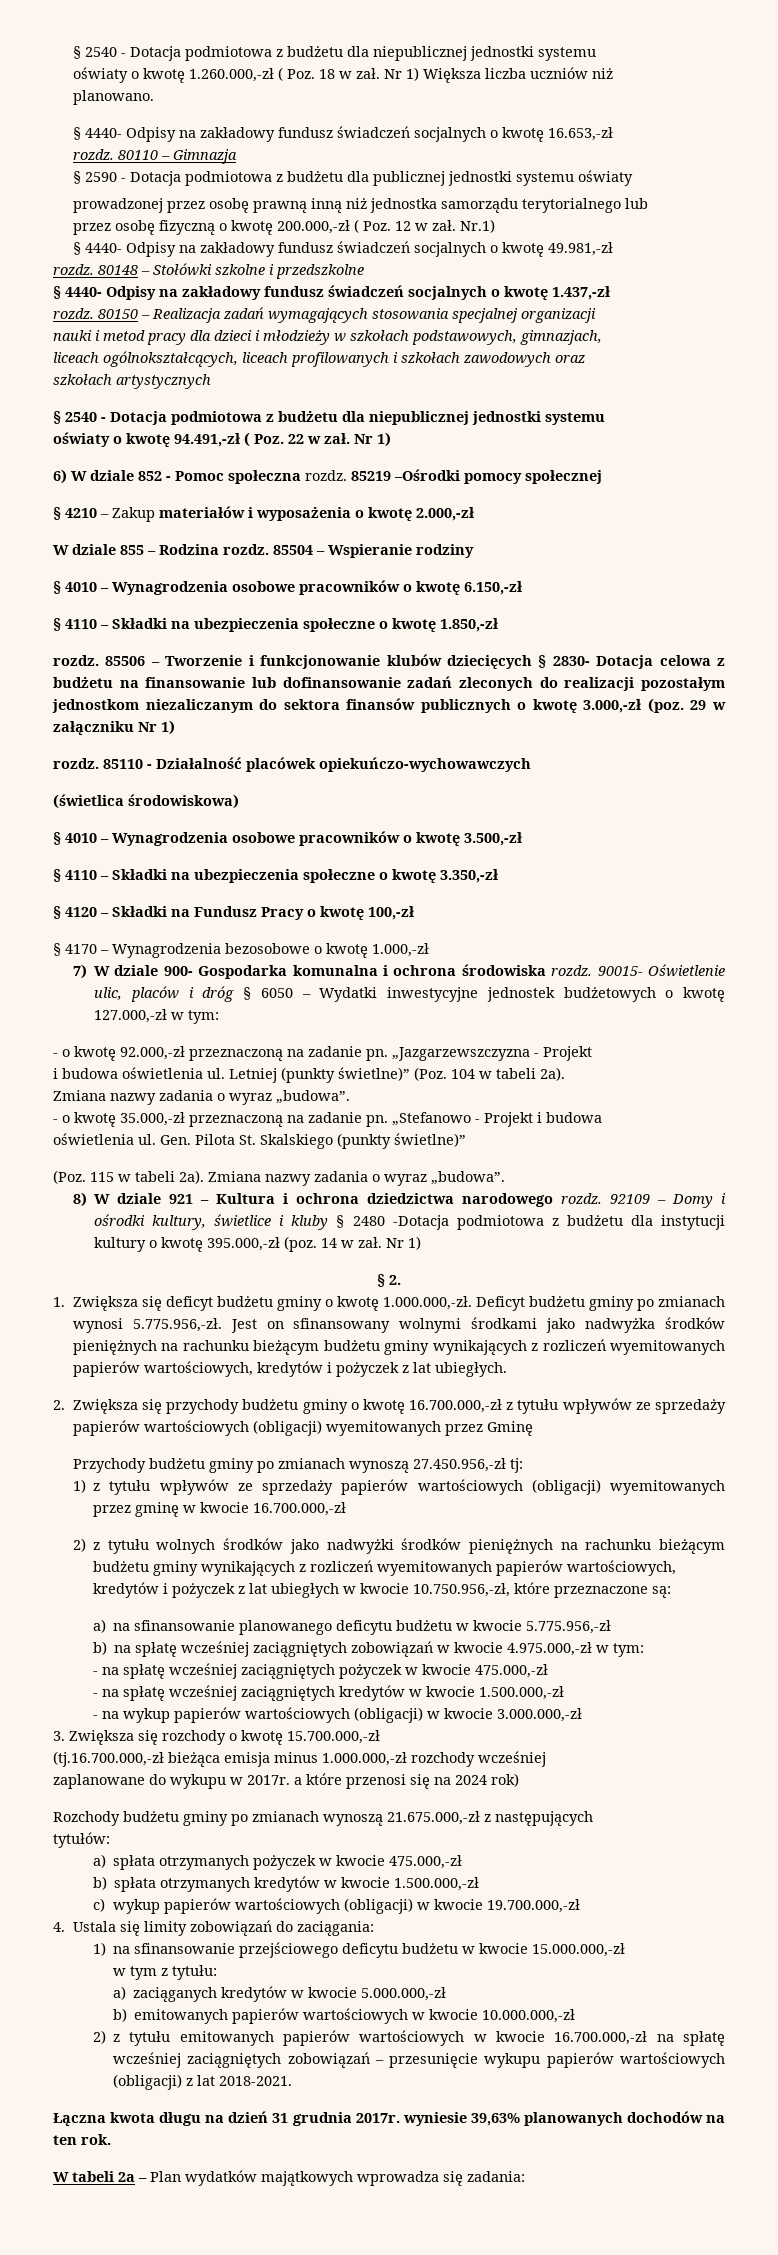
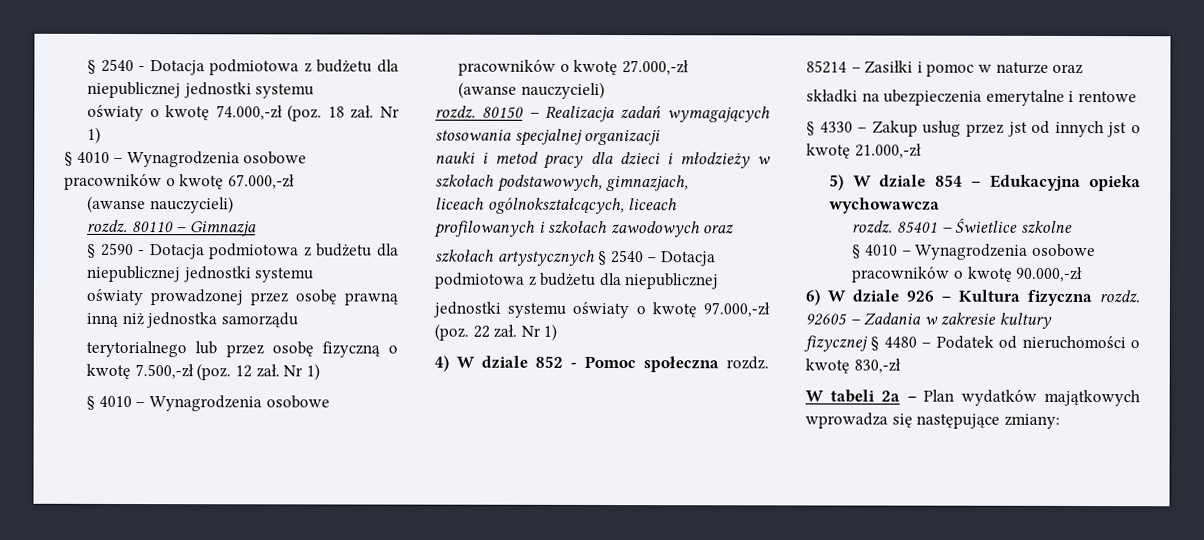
- oświaty o kwotę 1.260.000,-zł ( Poz. 18 w zał. Nr 1) Większa liczba uczniów niż
- planowano.
- § 4440- Odpisy na zakładowy fundusz świadczeń socjalnych o kwotę 16.653,-zł
+ oświaty o kwotę 74.000,-zł (poz. 18 zał. Nr 1)
+ § 4010 – Wynagrodzenia osobowe pracowników o kwotę 67.000,-zł
+ (awanse nauczycieli)
- § 2590 - Dotacja podmiotowa z budżetu dla publicznej jednostki systemu oświaty
- prowadzonej przez osobę prawną inną niż jednostka samorządu terytorialnego lub
- przez osobę fizyczną o kwotę 200.000,-zł ( Poz. 12 w zał. Nr.1)
- § 4440- Odpisy na zakładowy fundusz świadczeń socjalnych o kwotę 49.981,-zł
- rozdz. 80148 – Stołówki szkolne i przedszkolne
- § 4440- Odpisy na zakładowy fundusz świadczeń socjalnych o kwotę 1.437,-zł
+ § 2590 - Dotacja podmiotowa z budżetu dla niepublicznej jednostki systemu
+ oświaty prowadzonej przez osobę prawną inną niż jednostka samorządu
+ terytorialnego lub przez osobę fizyczną o kwotę 7.500,-zł (poz. 12 zał. Nr 1)
+ § 4010 – Wynagrodzenia osobowe pracowników o kwotę 27.000,-zł
+ (awanse nauczycieli)
- szkołach artystycznych
- § 2540 - Dotacja podmiotowa z budżetu dla niepublicznej jednostki systemu
- oświaty o kwotę 94.491,-zł ( Poz. 22 w zał. Nr 1)
- 6) W dziale 852 - Pomoc społeczna rozdz.
+ szkołach artystycznych § 2540 – Dotacja podmiotowa z budżetu dla niepublicznej
+ jednostki systemu oświaty o kwotę 97.000,-zł (poz. 22 zał. Nr 1)
+ 4) W dziale 852 - Pomoc społeczna rozdz.
- 85219 –Ośrodki pomocy społecznej
- § 4210 – Zakup materiałów i wyposażenia o kwotę 2.000,-zł
- W dziale 855 – Rodzina rozdz. 85504 – Wspieranie rodziny
- § 4010 – Wynagrodzenia osobowe pracowników o kwotę 6.150,-zł
- § 4110 – Składki na ubezpieczenia społeczne o kwotę 1.850,-zł
- rozdz. 85506 – Tworzenie i funkcjonowanie klubów dziecięcych § 2830- Dotacja celowa z budżetu na finansowanie lub dofinansowanie zadań zleconych do realizacji pozostałym jednostkom niezaliczanym do sektora finansów publicznych o kwotę 3.000,-zł (poz. 29 w załączniku Nr 1)
- rozdz. 85110 - Działalność placówek opiekuńczo-wychowawczych
- (świetlica środowiskowa)
- § 4010 – Wynagrodzenia osobowe pracowników o kwotę 3.500,-zł
- § 4110 – Składki na ubezpieczenia społeczne o kwotę 3.350,-zł
- § 4120 – Składki na Fundusz Pracy o kwotę 100,-zł
- § 4170 – Wynagrodzenia bezosobowe o kwotę 1.000,-zł
- 7) W dziale 900- Gospodarka komunalna i ochrona środowiska rozdz. 90015- Oświetlenie ulic, placów i dróg § 6050 – Wydatki inwestycyjne jednostek budżetowych o kwotę 127.000,-zł w tym:
- - o kwotę 92.000,-zł przeznaczoną na zadanie pn. „Jazgarzewszczyzna - Projekt
- i budowa oświetlenia ul. Letniej (punkty świetlne)” (Poz. 104 w tabeli 2a).
- Zmiana nazwy zadania o wyraz „budowa”.
- - o kwotę 35.000,-zł przeznaczoną na zadanie pn. „Stefanowo - Projekt i budowa
- oświetlenia ul. Gen. Pilota St. Skalskiego (punkty świetlne)”
- (Poz. 115 w tabeli 2a). Zmiana nazwy zadania o wyraz „budowa”.
- 8) W dziale 921 – Kultura i ochrona dziedzictwa narodowego rozdz. 92109 – Domy i ośrodki kultury, świetlice i kluby § 2480 -Dotacja podmiotowa z budżetu dla instytucji kultury o kwotę 395.000,-zł (poz. 14 w zał. Nr 1)
- § 2.
- 1. Zwiększa się deficyt budżetu gminy o kwotę 1.000.000,-zł. Deficyt budżetu gminy po zmianach wynosi 5.775.956,-zł. Jest on sfinansowany wolnymi środkami jako nadwyżka środków pieniężnych na rachunku bieżącym budżetu gminy wynikających z rozliczeń wyemitowanych papierów wartościowych, kredytów i pożyczek z lat ubiegłych.
- 2. Zwiększa się przychody budżetu gminy o kwotę 16.700.000,-zł z tytułu wpływów ze sprzedaży papierów wartościowych (obligacji) wyemitowanych przez Gminę
- Przychody budżetu gminy po zmianach wynoszą 27.450.956,-zł tj:
- 1) z tytułu wpływów ze sprzedaży papierów wartościowych (obligacji) wyemitowanych przez gminę w kwocie 16.700.000,-zł
- 2) z tytułu wolnych środków jako nadwyżki środków pieniężnych na rachunku bieżącym budżetu gminy wynikających z rozliczeń wyemitowanych papierów wartościowych, kredytów i pożyczek z lat ubiegłych w kwocie 10.750.956,-zł, które przeznaczone są:
- a) na sfinansowanie planowanego deficytu budżetu w kwocie 5.775.956,-zł
- b) na spłatę wcześniej zaciągniętych zobowiązań w kwocie 4.975.000,-zł w tym:
- - na spłatę wcześniej zaciągniętych pożyczek w kwocie 475.000,-zł
- - na spłatę wcześniej zaciągniętych kredytów w kwocie 1.500.000,-zł
- - na wykup papierów wartościowych (obligacji) w kwocie 3.000.000,-zł
- 3. Zwiększa się rozchody o kwotę 15.700.000,-zł
- (tj.16.700.000,-zł bieżąca emisja minus 1.000.000,-zł rozchody wcześniej
- zaplanowane do wykupu w 2017r. a które przenosi się na 2024 rok)
- Rozchody budżetu gminy po zmianach wynoszą 21.675.000,-zł z następujących
- tytułów:
- a) spłata otrzymanych pożyczek w kwocie 475.000,-zł
- b) spłata otrzymanych kredytów w kwocie 1.500.000,-zł
- c) wykup papierów wartościowych (obligacji) w kwocie 19.700.000,-zł
- 4. Ustala się limity zobowiązań do zaciągania:
- 1) na sfinansowanie przejściowego deficytu budżetu w kwocie 15.000.000,-zł
- w tym z tytułu:
- a) zaciąganych kredytów w kwocie 5.000.000,-zł
- b) emitowanych papierów wartościowych w kwocie 10.000.000,-zł
- 2) z tytułu emitowanych papierów wartościowych w kwocie 16.700.000,-zł na spłatę wcześniej zaciągniętych zobowiązań – przesunięcie wykupu papierów wartościowych (obligacji) z lat 2018-2021.
- Łączna kwota długu na dzień 31 grudnia 2017r. wyniesie 39,63% planowanych dochodów na ten rok.
+ 85214 – Zasiłki i pomoc w naturze oraz
+ składki na ubezpieczenia emerytalne i rentowe
+ § 4330 – Zakup usług przez jst od innych jst o kwotę 21.000,-zł
+ 5) W dziale 854 – Edukacyjna opieka wychowawcza
+ rozdz. 85401 – Świetlice szkolne
+ § 4010 – Wynagrodzenia osobowe pracowników o kwotę 90.000,-zł
+ 6) W dziale 926 – Kultura fizyczna rozdz. 92605 – Zadania w zakresie kultury
+ fizycznej § 4480 – Podatek od nieruchomości o kwotę 830,-zł
- W tabeli 2a – Plan wydatków majątkowych wprowadza się zadania:
+ W tabeli 2a – Plan wydatków majątkowych wprowadza się następujące zmiany:

